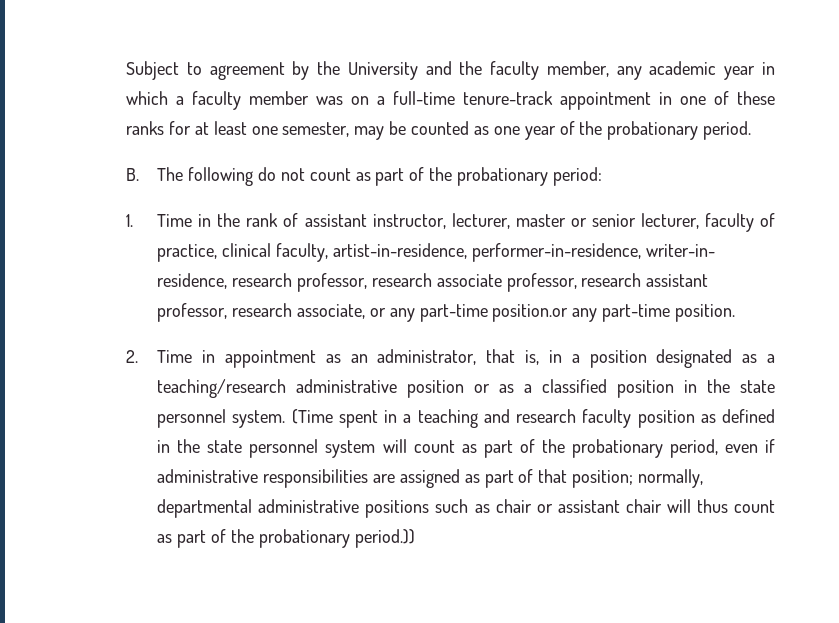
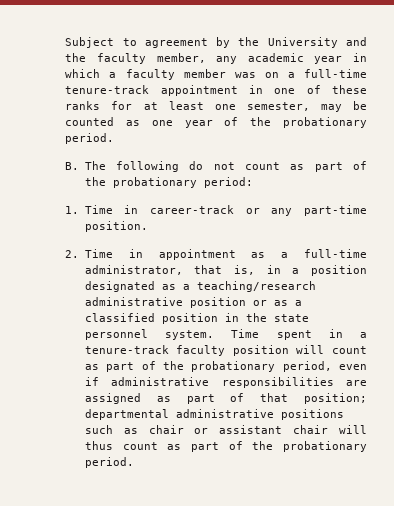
- 1. Time in the rank of assistant instructor, lecturer, master or senior lecturer, faculty of practice, clinical faculty, artist-in-residence, performer-in-residence, writer-in- residence, research professor, research associate professor, research assistant professor, research associate, or any part-time position.or any part-time position.
+ 1. Time in career-track or any part-time position.
- 2. Time in appointment as an administrator, that is, in a position designated as a teaching/research administrative position or as a classified position in the state personnel system.
+ 2. Time in appointment as a full-time administrator, that is, in a position designated as a teaching/research administrative position or as a classified position in the state personnel system.
- (Time spent in a teaching and research faculty position as defined in the state personnel system will count as part of the probationary period, even if administrative responsibilities are assigned as part of that position; normally, departmental administrative positions such as chair or assistant chair will thus count as part of the probationary period.))
+ Time spent in a tenure-track faculty position will count as part of the probationary period, even if administrative responsibilities are assigned as part of that position; departmental administrative positions such as chair or assistant chair will thus count as part of the probationary period.

